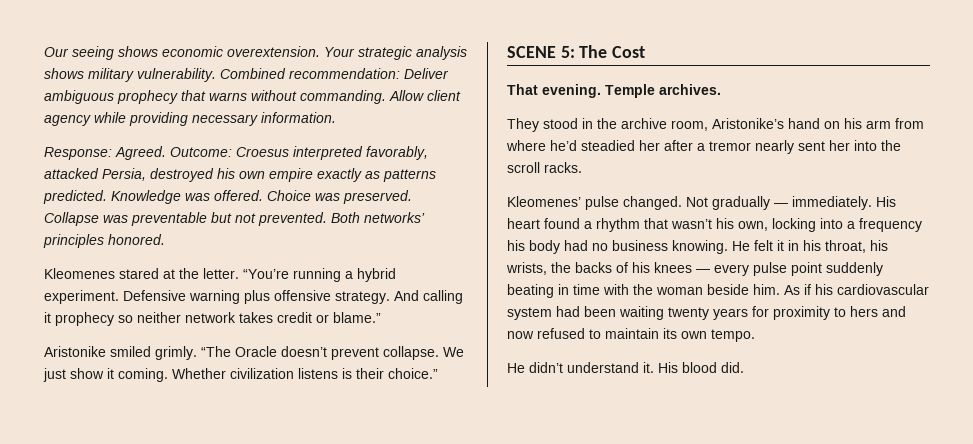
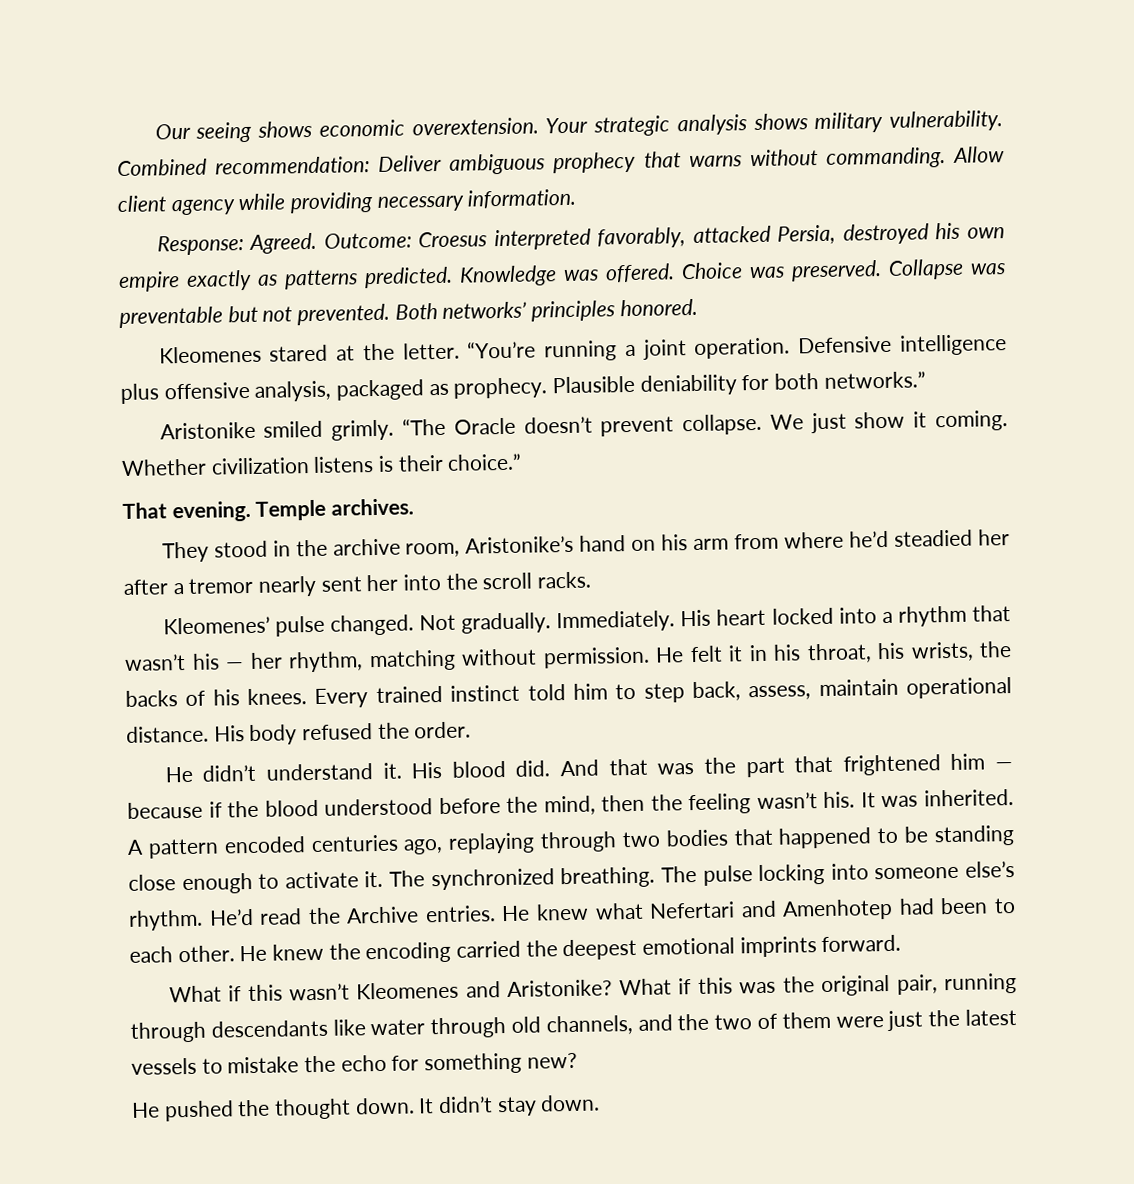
- “You’re running a hybrid experiment. Defensive warning plus offensive strategy. And calling it prophecy so neither network takes credit or blame.”
+ “You’re running a joint operation. Defensive intelligence plus offensive analysis, packaged as prophecy. Plausible deniability for both networks.”
- SCENE 5: The Cost
- Not gradually — immediately. His heart found a rhythm that wasn’t his own, locking into a frequency his body had no business knowing.
+ Not gradually. Immediately. His heart locked into a rhythm that wasn’t his — her rhythm, matching without permission.
- He felt it in his throat, his wrists, the backs of his knees — every pulse point suddenly beating in time with the woman beside him. As if his cardiovascular system had been waiting twenty years for proximity to hers and now refused to maintain its own tempo.
+ He felt it in his throat, his wrists, the backs of his knees. Every trained instinct told him to step back, assess, maintain operational distance. His body refused the order.
+ And that was the part that frightened him — because if the blood understood before the mind, then the feeling wasn’t his. It was inherited. A pattern encoded centuries ago, replaying through two bodies that happened to be standing close enough to activate it. The synchronized breathing. The pulse locking into someone else’s rhythm. He’d read the Archive entries. He knew what Nefertari and Amenhotep had been to each other. He knew the encoding carried the deepest emotional imprints forward.
+ What if this wasn’t Kleomenes and Aristonike? What if this was the original pair, running through descendants like water through old channels, and the two of them were just the latest vessels to mistake the echo for something new?
+ He pushed the thought down. It didn’t stay down.

